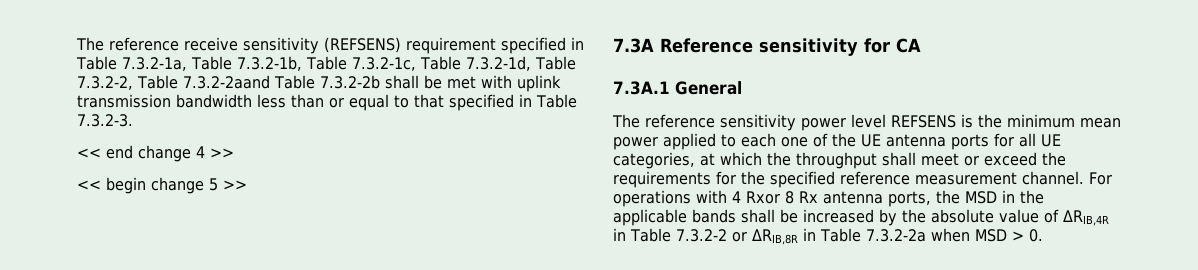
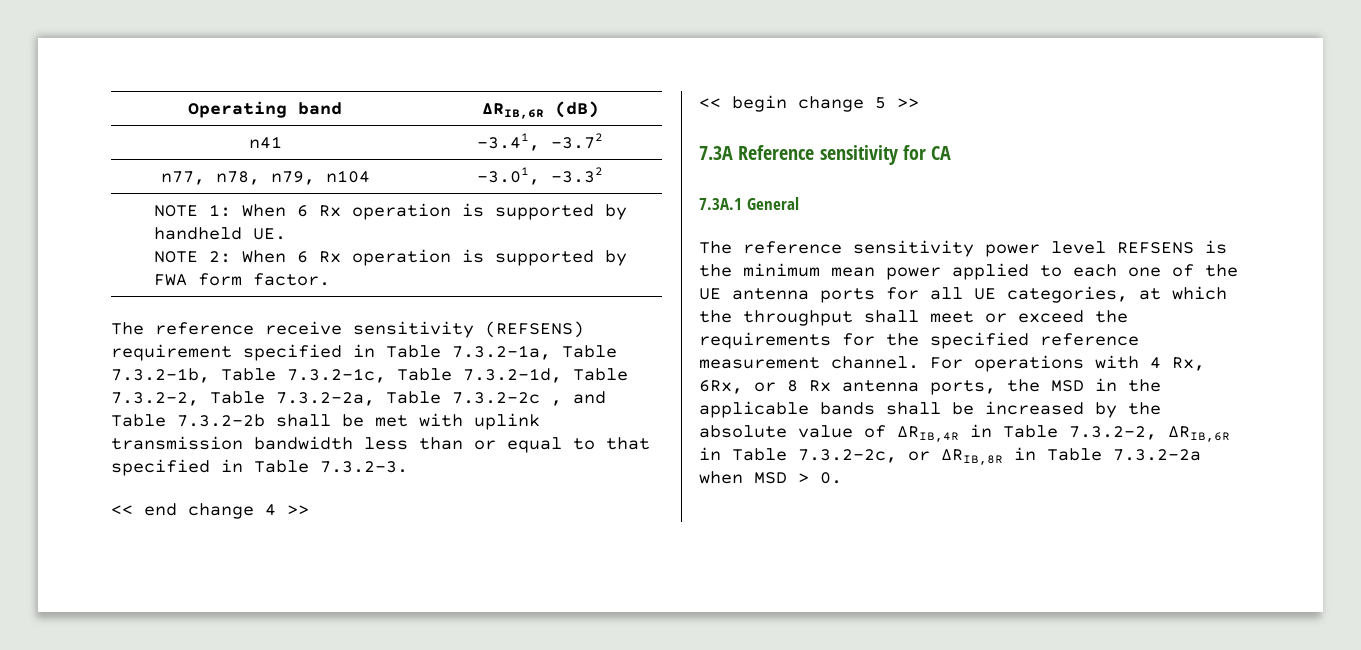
+ Operating band | ΔRIB,6R (dB)
+ n41 | -3.41, -3.72
+ n77, n78, n79, n104 | -3.01, -3.32
+ NOTE 1: When 6 Rx operation is supported by handheld UE.
+ NOTE 2: When 6 Rx operation is supported by FWA form factor.
- The reference receive sensitivity (REFSENS) requirement specified in Table 7.3.2-1a, Table 7.3.2-1b, Table 7.3.2-1c, Table 7.3.2-1d, Table 7.3.2-2, Table 7.3.2-2aand Table 7.3.2-2b shall be met with uplink transmission bandwidth less than or equal to that specified in Table 7.3.2-3.
+ The reference receive sensitivity (REFSENS) requirement specified in Table 7.3.2-1a, Table 7.3.2-1b, Table 7.3.2-1c, Table 7.3.2-1d, Table 7.3.2-2, Table 7.3.2-2a, Table 7.3.2-2c , and Table 7.3.2-2b shall be met with uplink transmission bandwidth less than or equal to that specified in Table 7.3.2-3.
- For operations with 4 Rxor 8 Rx antenna ports, the MSD in the applicable bands shall be increased by the absolute value of ΔRIB,4R in Table 7.3.2-2 or ΔRIB,8R in Table 7.3.2-2a when MSD > 0.
+ For operations with 4 Rx, 6Rx, or 8 Rx antenna ports, the MSD in the applicable bands shall be increased by the absolute value of ΔRIB,4R in Table 7.3.2-2, ΔRIB,6R in Table 7.3.2-2c, or ΔRIB,8R in Table 7.3.2-2a when MSD > 0.

